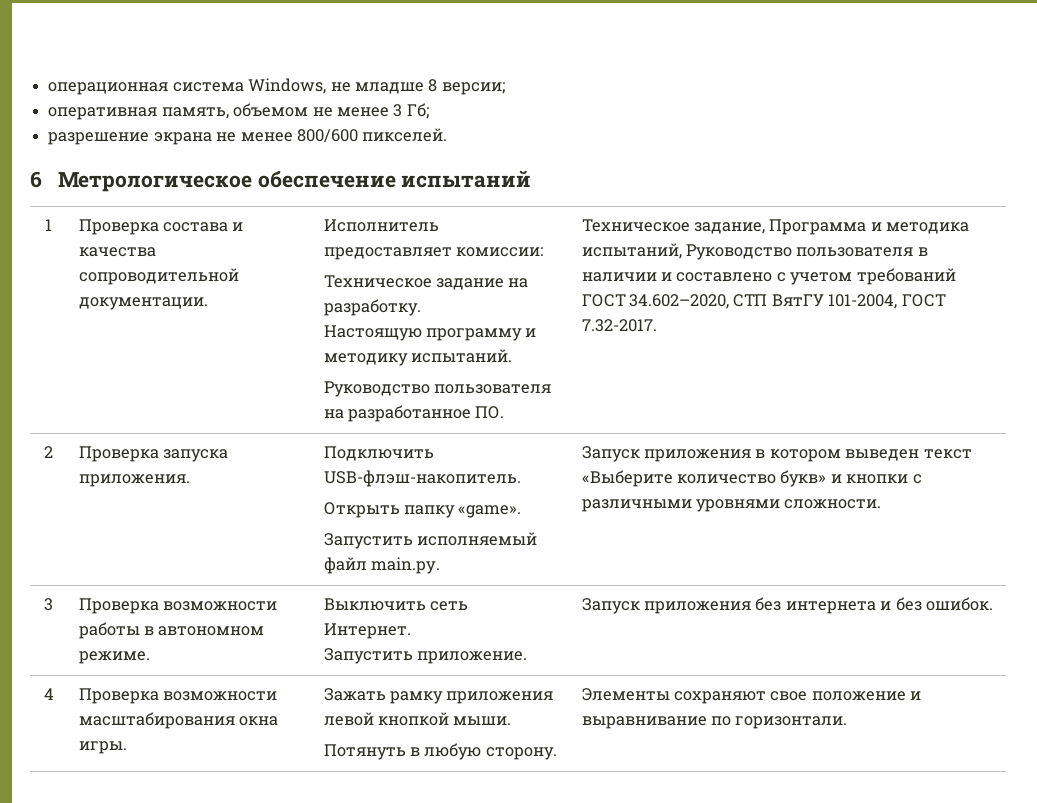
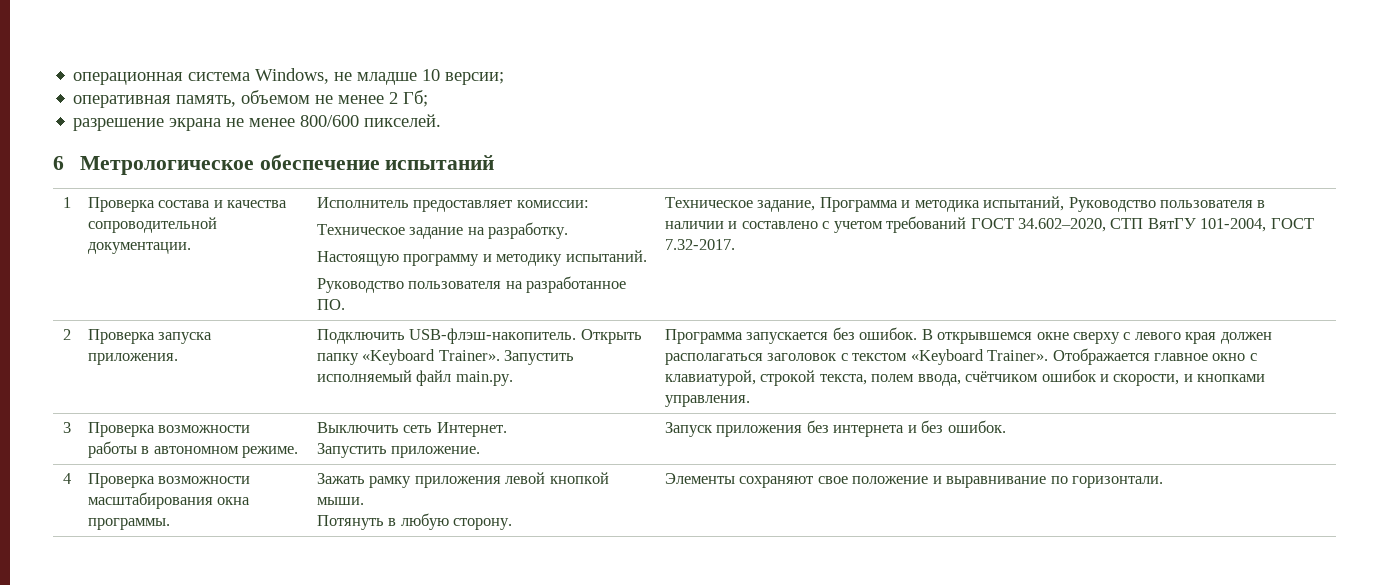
- операционная система Windows, не младше 8 версии;
+ операционная система Windows, не младше 10 версии;
- оперативная память, объемом не менее 3 Гб;
+ оперативная память, объемом не менее 2 Гб;
- Подключить USB-флэш-накопитель.
- Открыть папку «game».
- Запустить исполняемый файл main.py.
+ Подключить USB-флэш-накопитель. Открыть папку «Keyboard Trainer». Запустить исполняемый файл main.py.
- Запуск приложения в котором выведен текст «Выберите количество букв» и кнопки с различными уровнями сложности.
+ Программа запускается без ошибок. В открывшемся окне сверху с левого края должен располагаться заголовок с текстом «Keyboard Trainer». Отображается главное окно с клавиатурой, строкой текста, полем ввода, счётчиком ошибок и скорости, и кнопками управления.
- 4 | Проверка возможности масштабирования окна игры. | Зажать рамку приложения левой кнопкой мыши.
+ 4 | Проверка возможности масштабирования окна программы. | Зажать рамку приложения левой кнопкой мыши.

